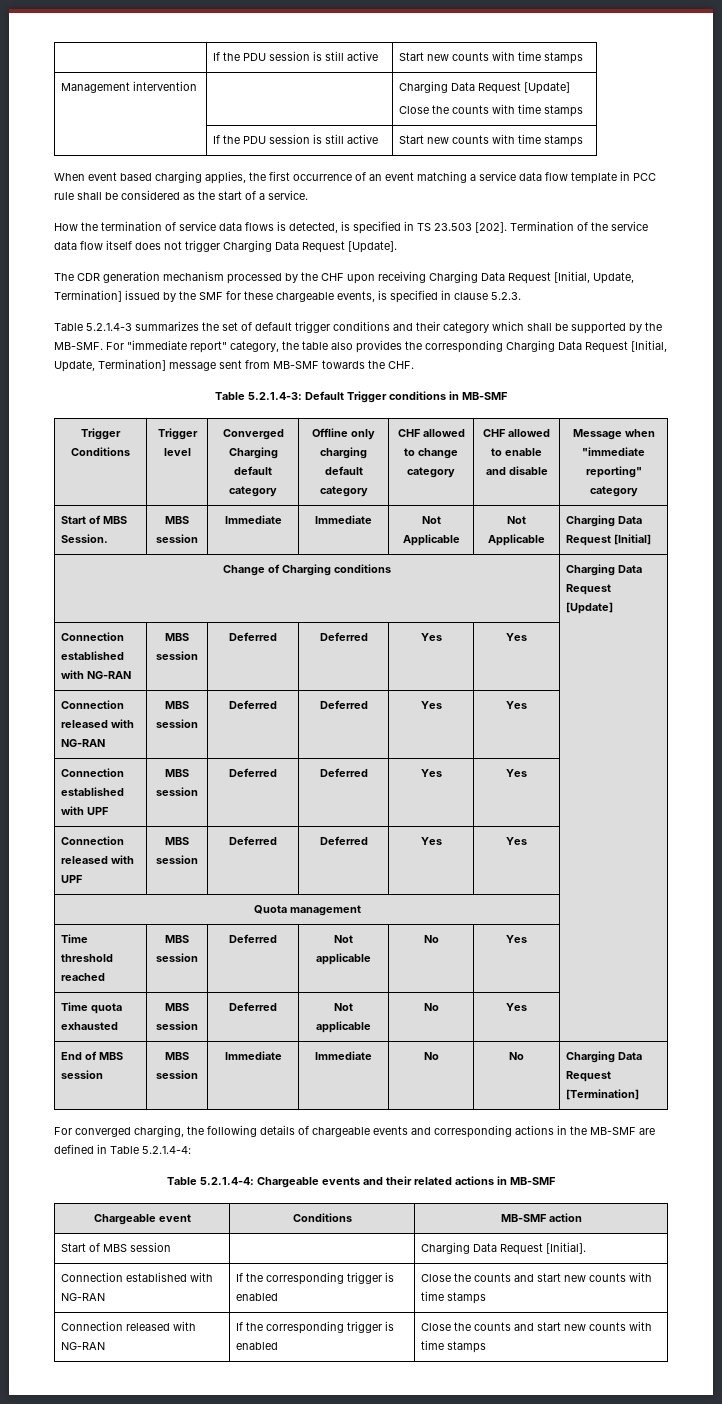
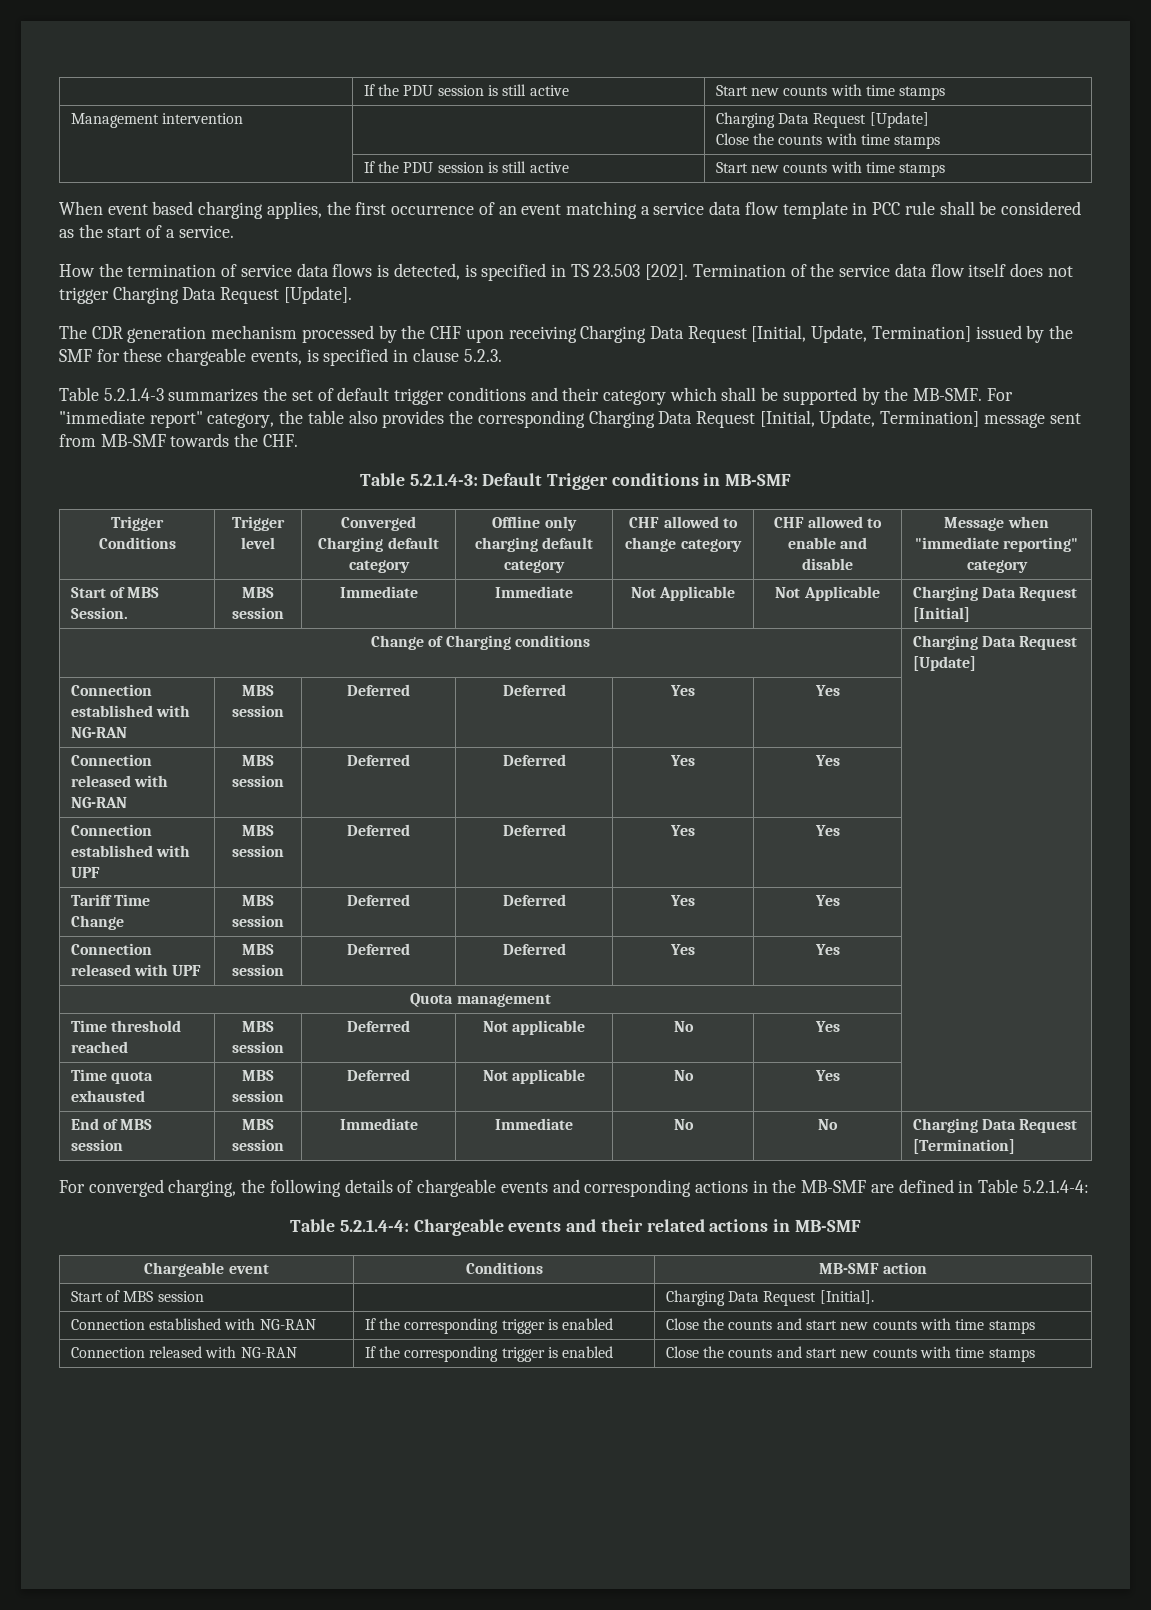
+ Tariff Time Change | MBS session | Deferred | Deferred | Yes | Yes |

